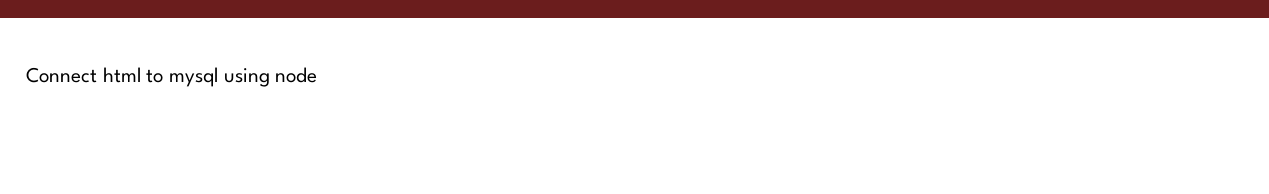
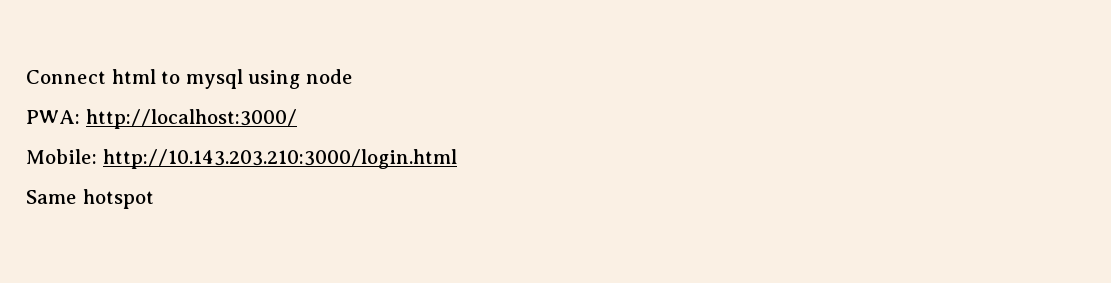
+ PWA: http://localhost:3000/
+ Mobile: http://10.143.203.210:3000/login.html
+ Same hotspot

